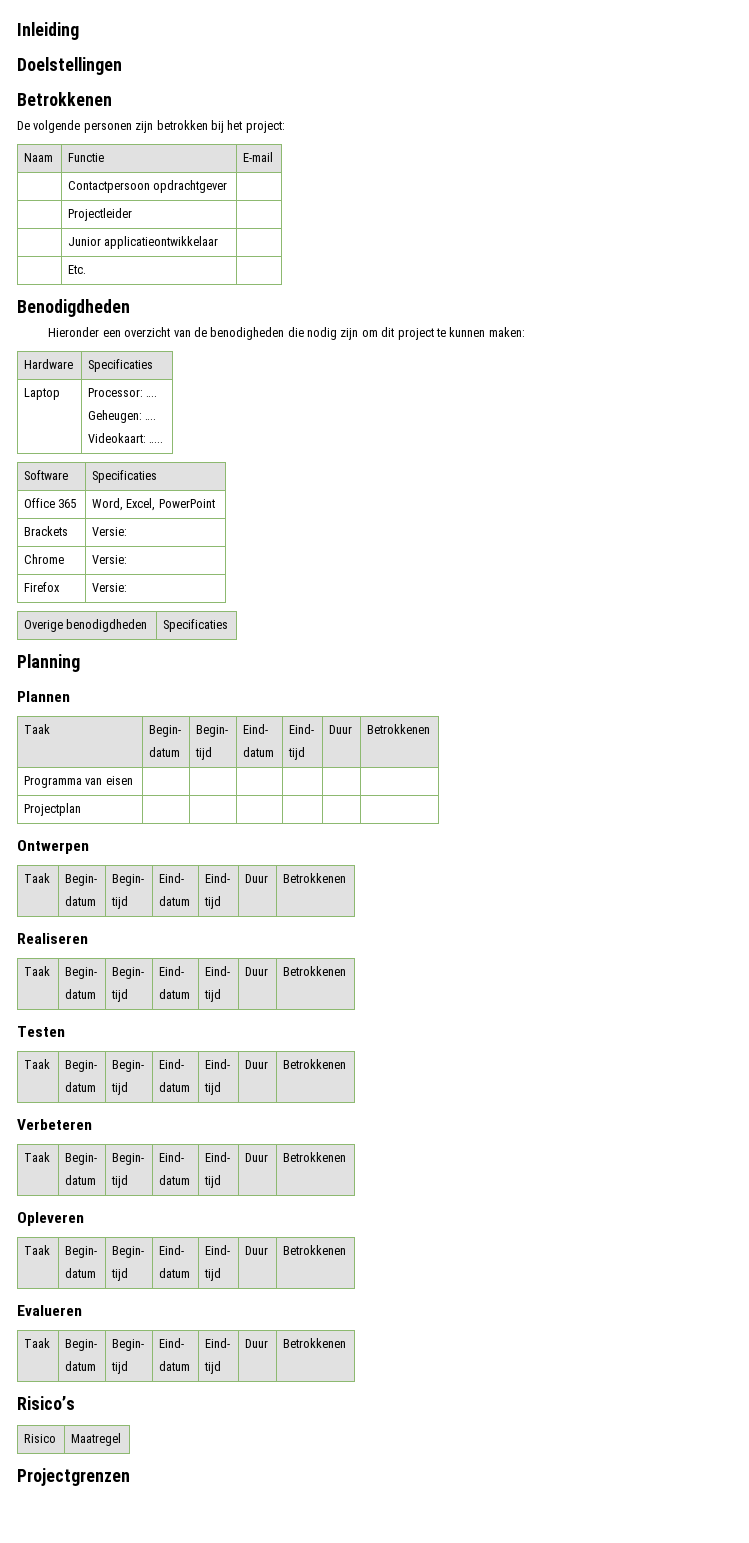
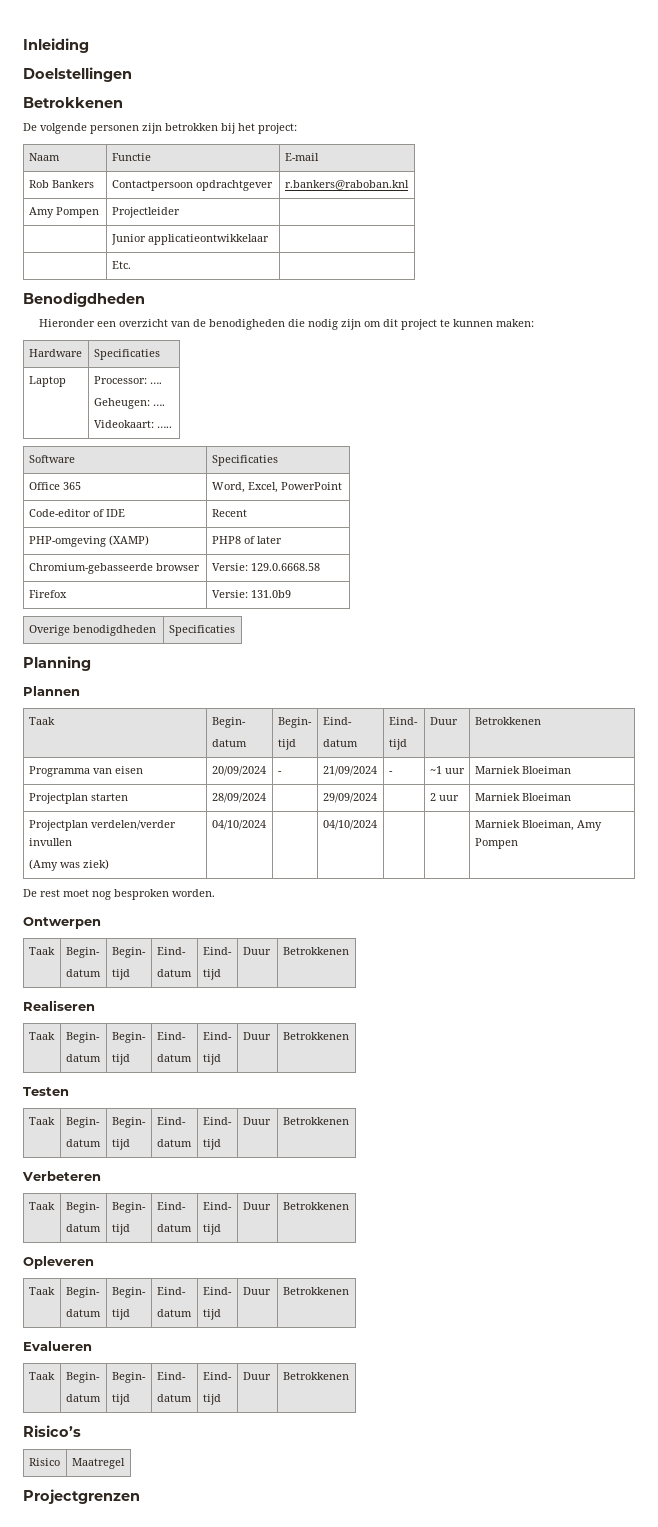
- | Contactpersoon opdrachtgever |
- | Projectleider |
+ Rob Bankers | Contactpersoon opdrachtgever | r.bankers@raboban.knl
+ Amy Pompen | Projectleider |
- Brackets | Versie:
- Chrome | Versie:
+ Code-editor of IDE | Recent
+ PHP-omgeving (XAMP) | PHP8 of later
+ Chromium-gebasseerde browser | Versie: 129.0.6668.58
- Firefox | Versie:
+ Firefox | Versie: 131.0b9
- Programma van eisen | | | | | |
- Projectplan | | | | | |
+ Programma van eisen | 20/09/2024 | - | 21/09/2024 | - | ~1 uur | Marniek Bloeiman
+ Projectplan starten | 28/09/2024 | | 29/09/2024 | | 2 uur | Marniek Bloeiman
+ Projectplan verdelen/verder invullen
+ (Amy was ziek) | 04/10/2024 | | 04/10/2024 | | | Marniek Bloeiman, Amy Pompen
+ De rest moet nog besproken worden.

